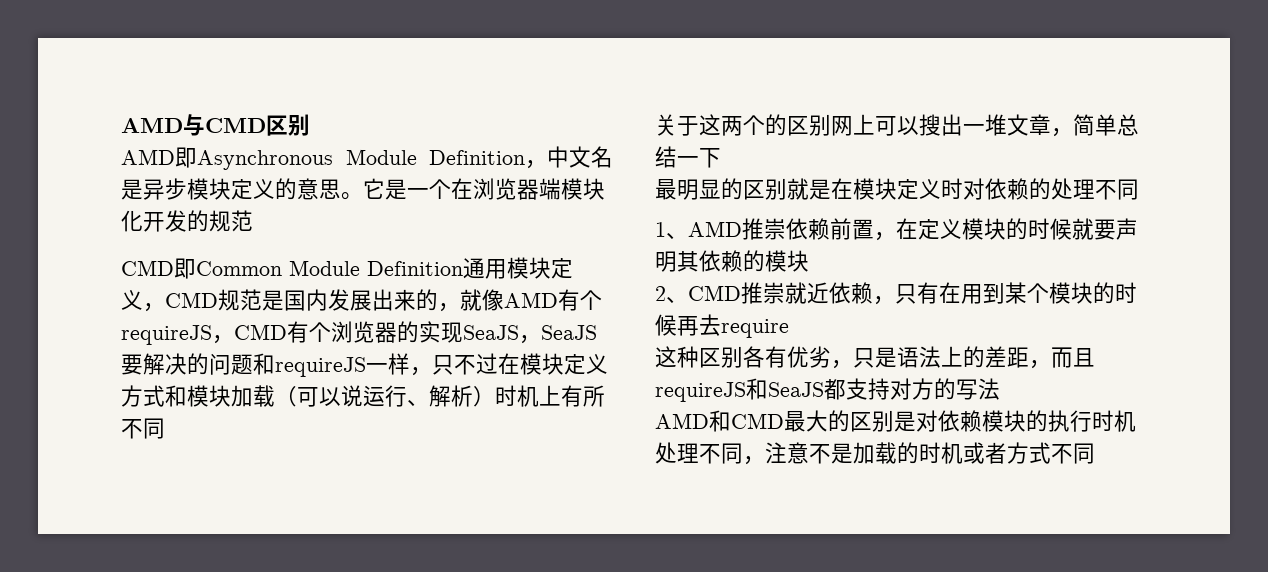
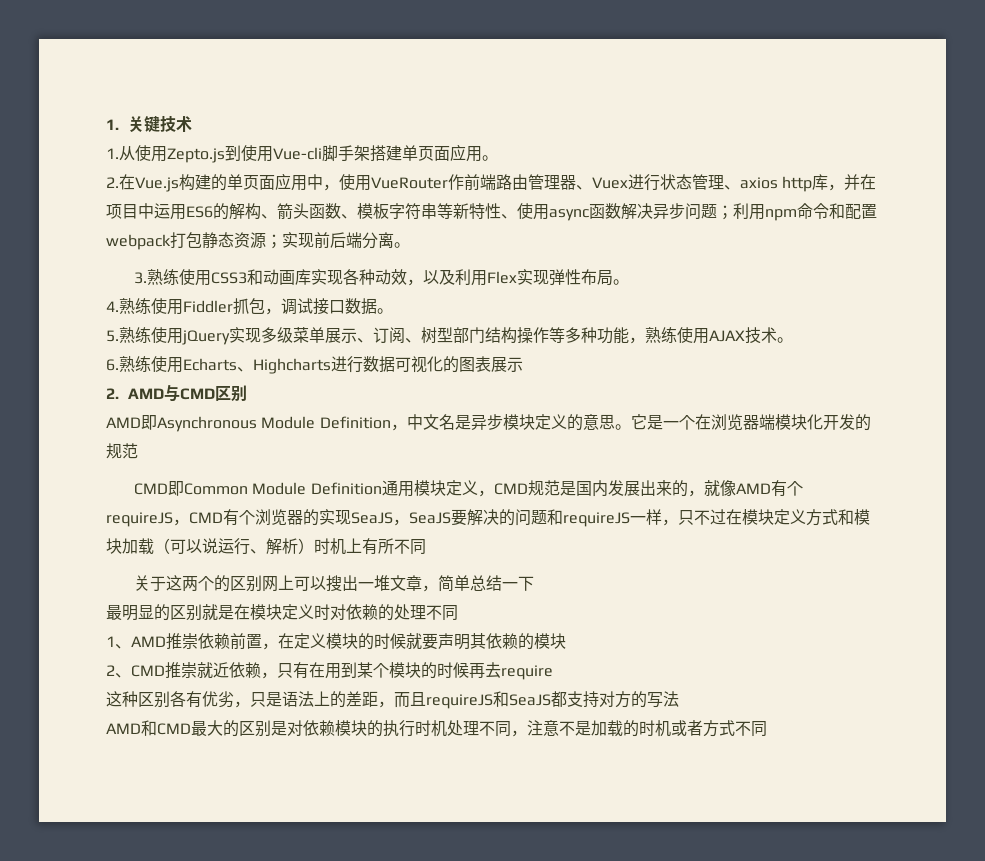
- AMD与CMD区别
+ 1.关键技术
+ 1.从使用Zepto.js到使用Vue-cli脚手架搭建单页面应用。
+ 2.在Vue.js构建的单页面应用中，使用VueRouter作前端路由管理器、Vuex进行状态管理、axios http库，并在项目中运用ES6的解构、箭头函数、模板字符串等新特性、使用async函数解决异步问题；利用npm命令和配置webpack打包静态资源；实现前后端分离。
+ 3.熟练使用CSS3和动画库实现各种动效，以及利用Flex实现弹性布局。
+ 4.熟练使用Fiddler抓包，调试接口数据。
+ 5.熟练使用jQuery实现多级菜单展示、订阅、树型部门结构操作等多种功能，熟练使用AJAX技术。
+ 6.熟练使用Echarts、Highcharts进行数据可视化的图表展示
+ 2. AMD与CMD区别

